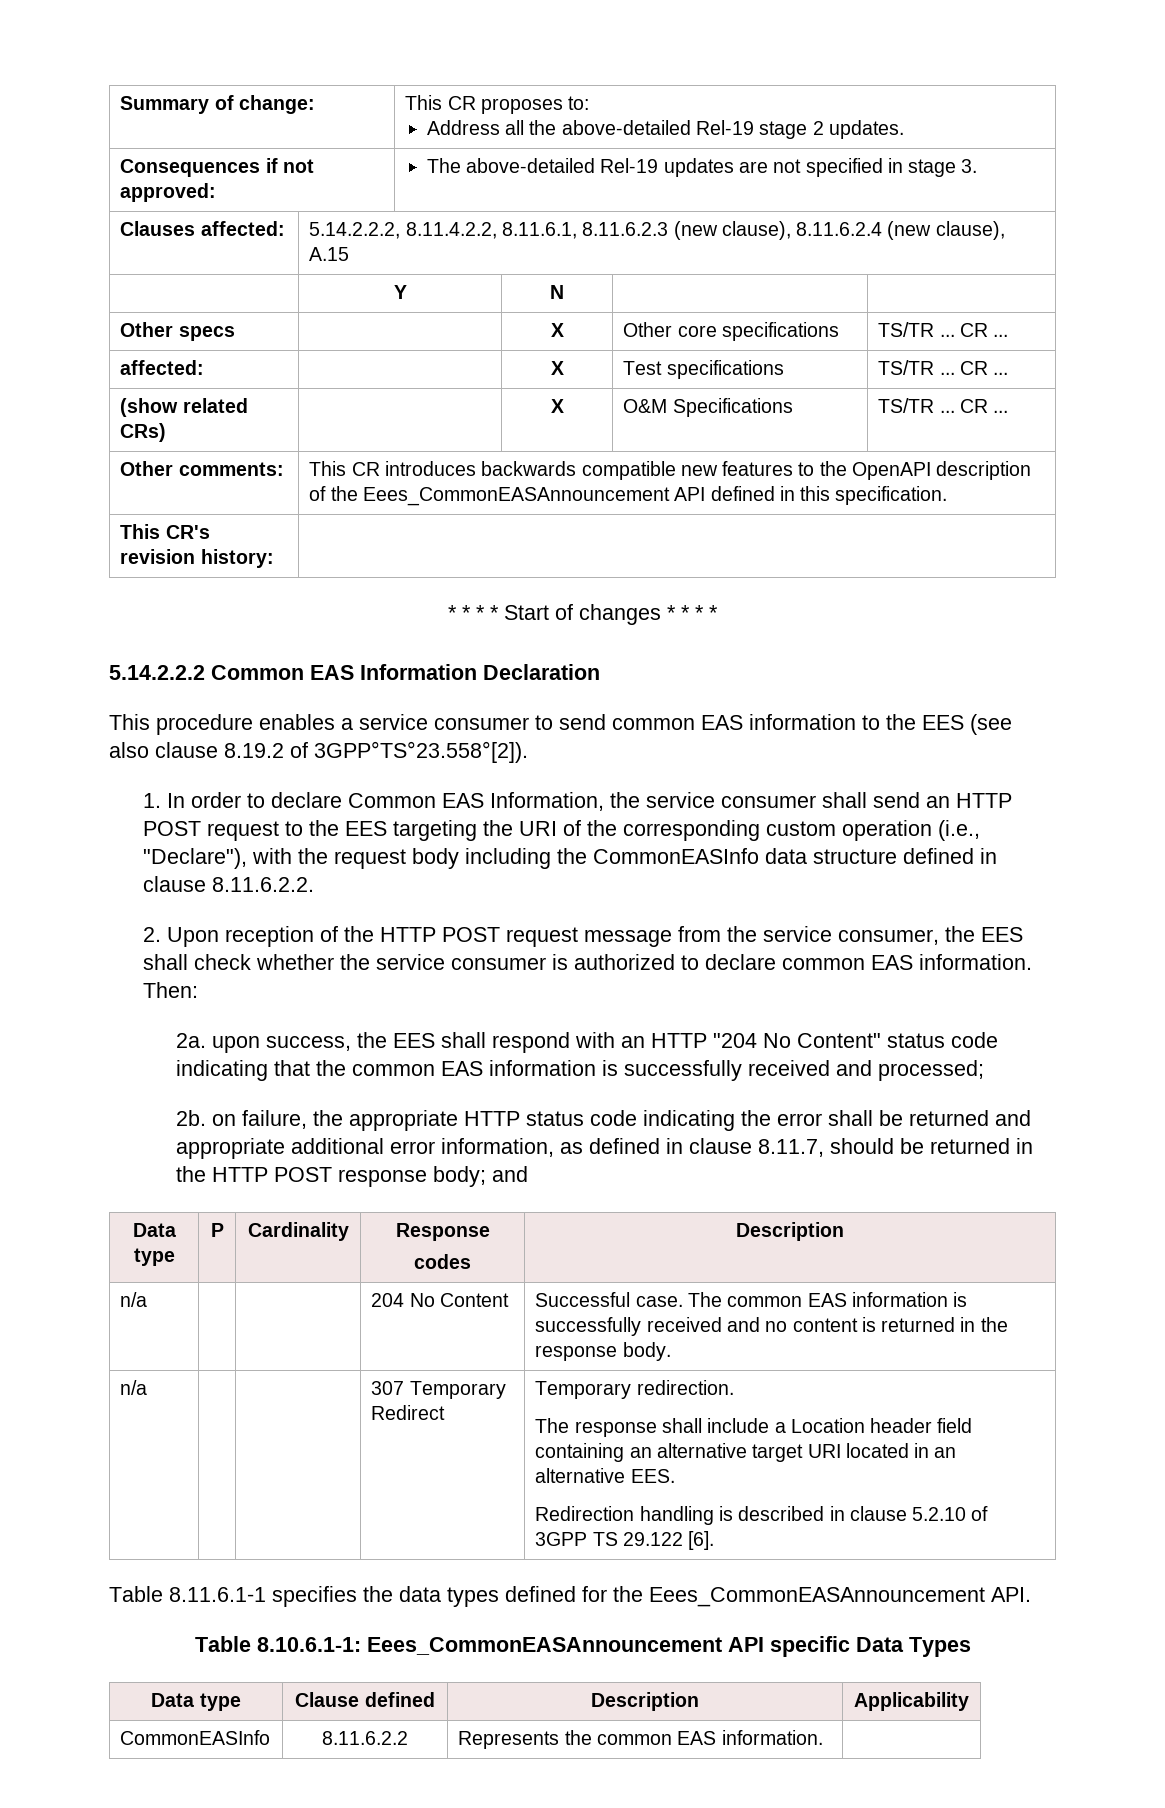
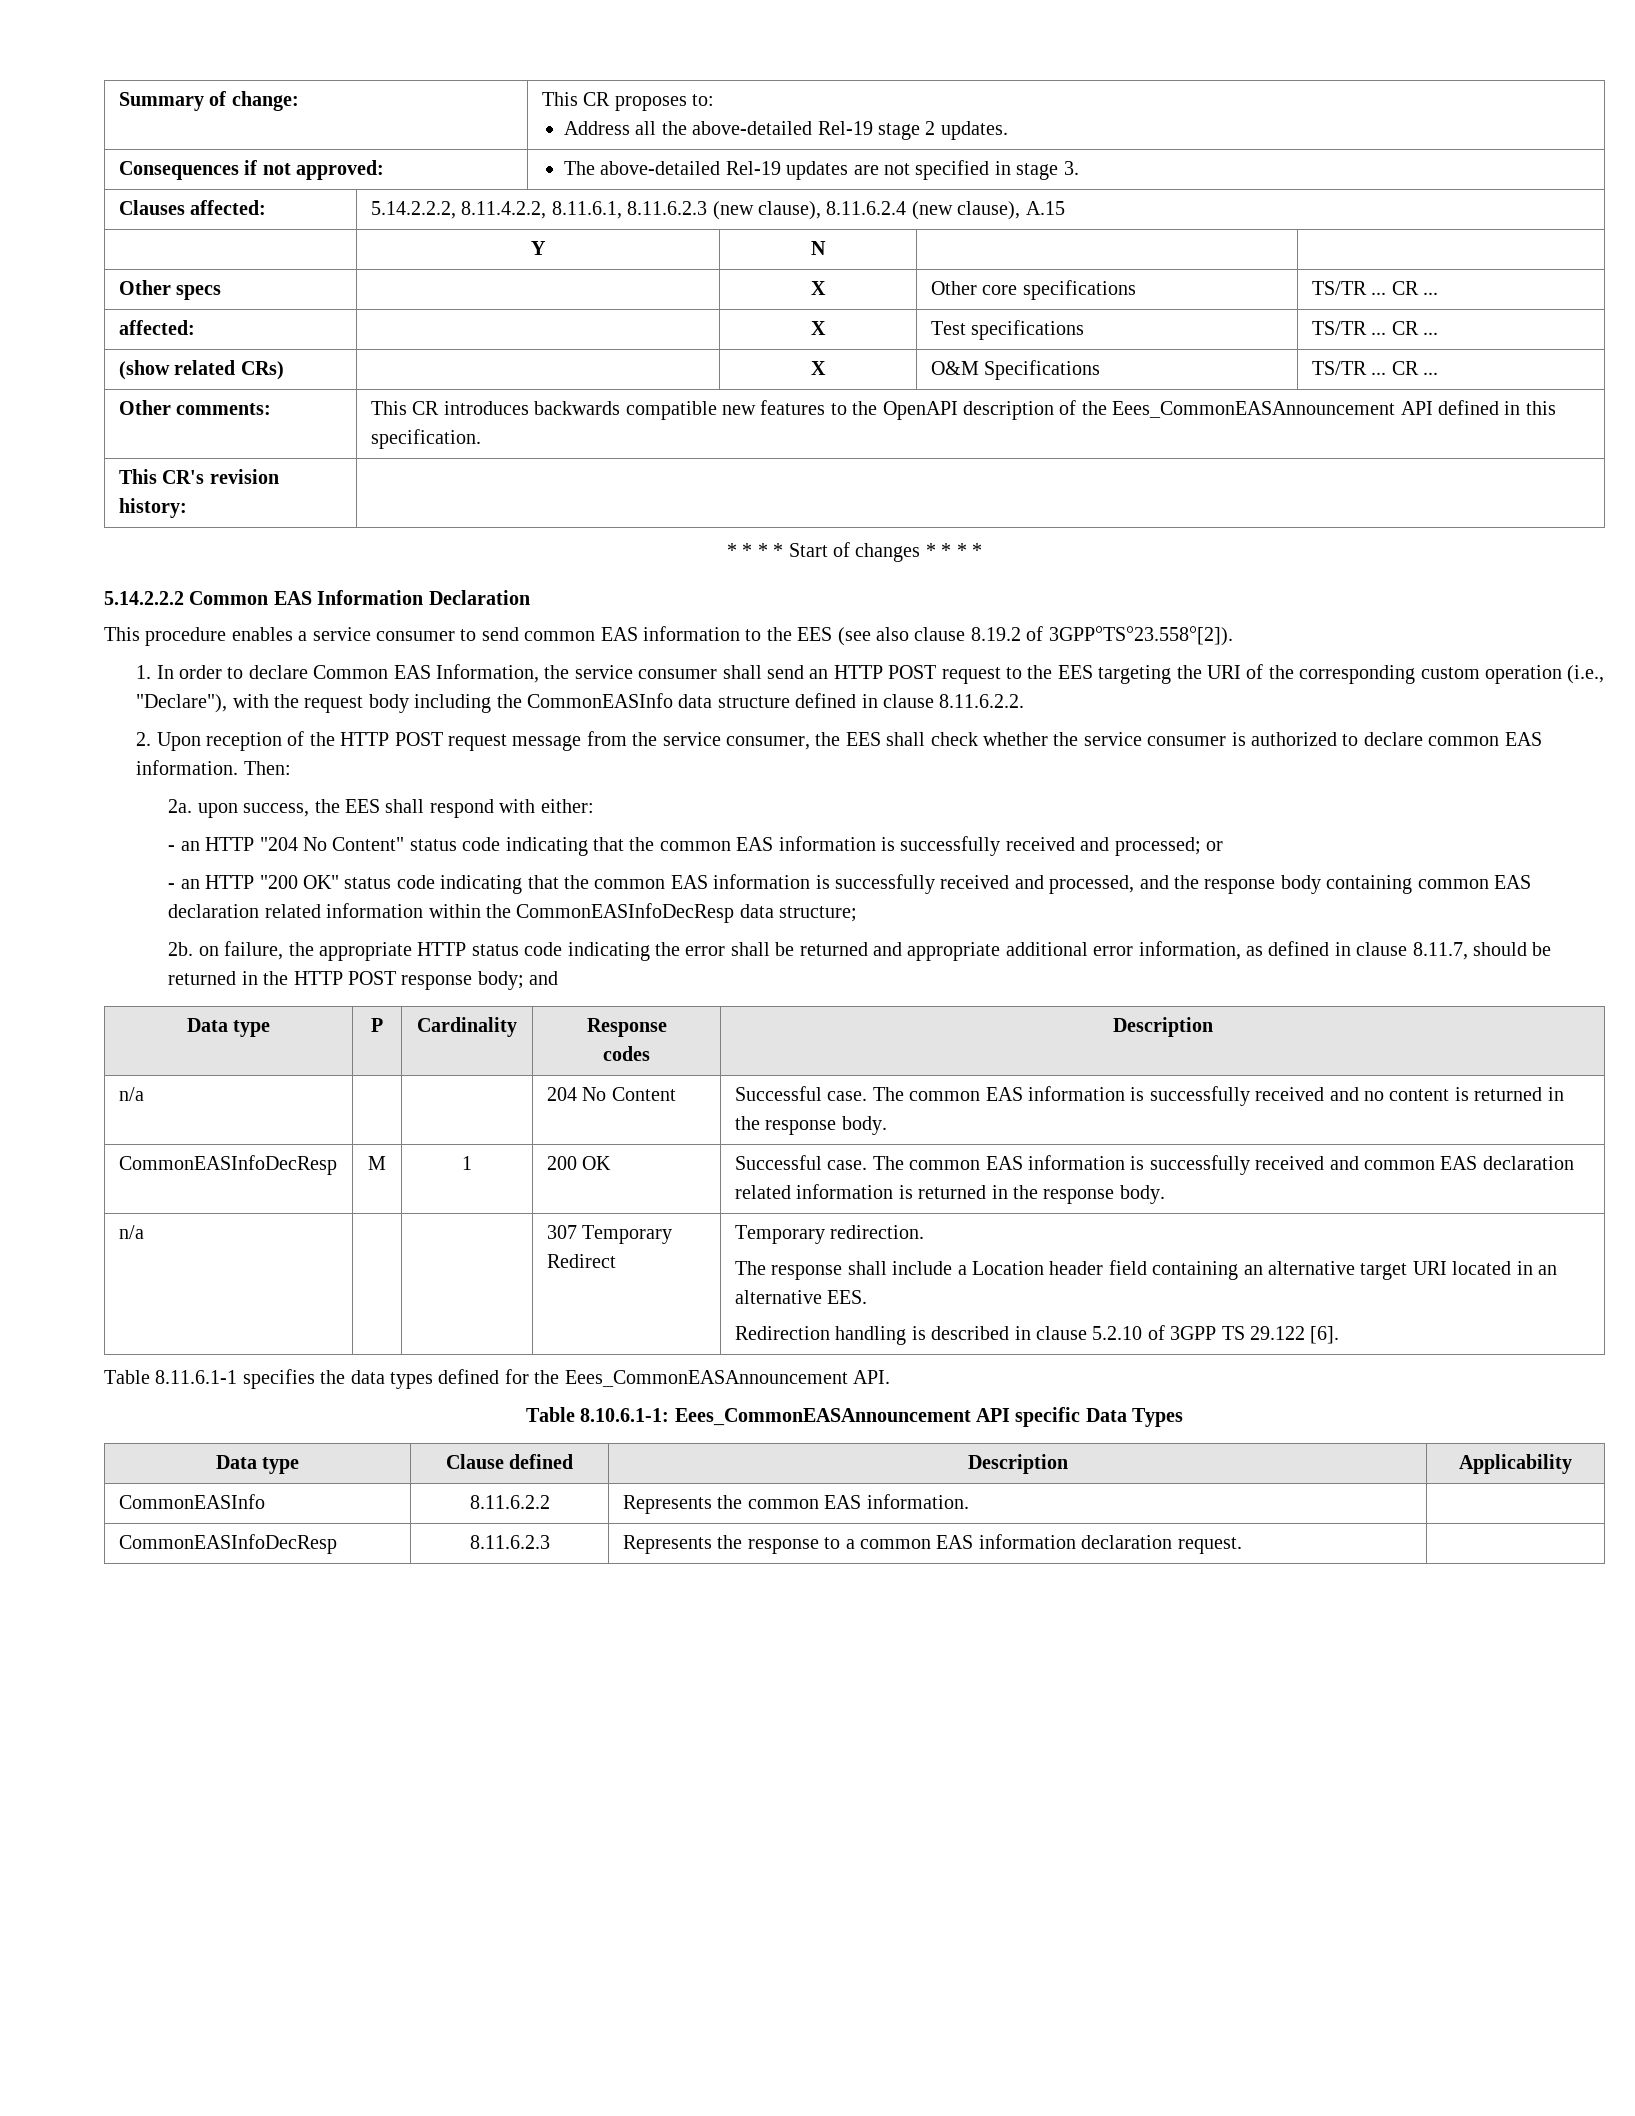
- 2a. upon success, the EES shall respond with an HTTP "204 No Content" status code indicating that the common EAS information is successfully received and processed;
+ 2a. upon success, the EES shall respond with either:
+ - an HTTP "204 No Content" status code indicating that the common EAS information is successfully received and processed; or
+ - an HTTP "200 OK" status code indicating that the common EAS information is successfully received and processed, and the response body containing common EAS declaration related information within the CommonEASInfoDecResp data structure;
+ CommonEASInfoDecResp | M | 1 | 200 OK | Successful case. The common EAS information is successfully received and common EAS declaration related information is returned in the response body.
+ CommonEASInfoDecResp | 8.11.6.2.3 | Represents the response to a common EAS information declaration request. |

